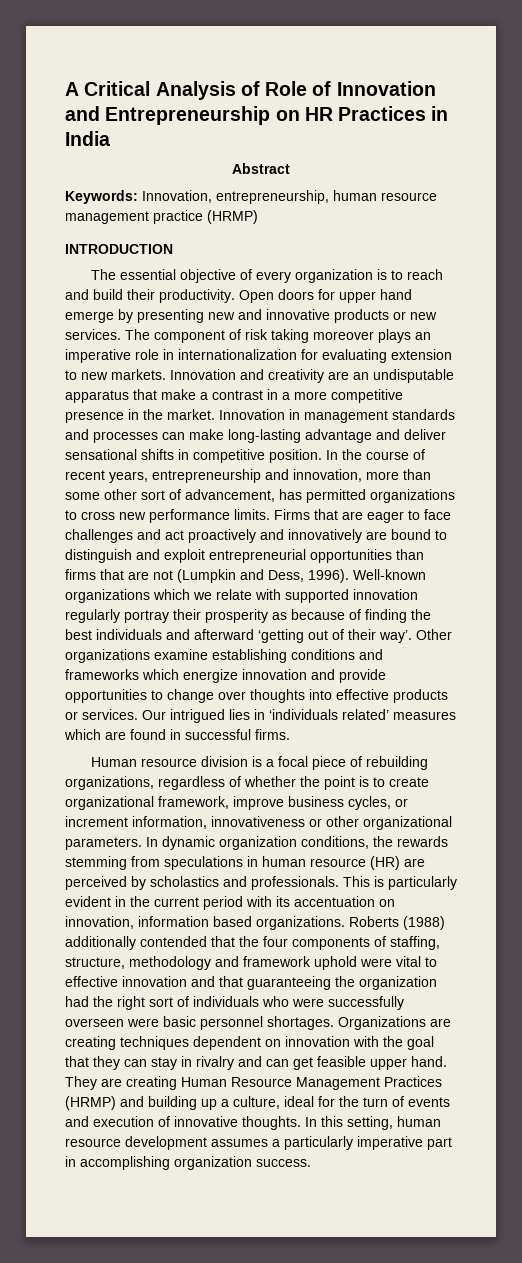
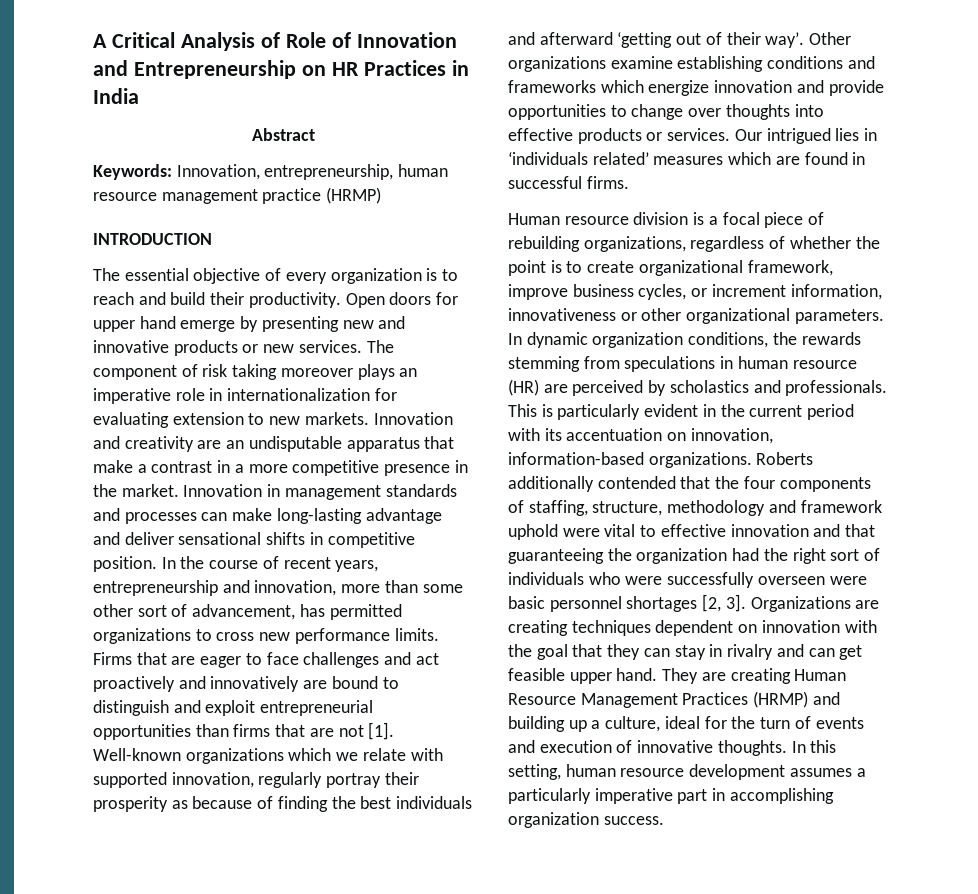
- Firms that are eager to face challenges and act proactively and innovatively are bound to distinguish and exploit entrepreneurial opportunities than firms that are not (Lumpkin and Dess, 1996).
+ Firms that are eager to face challenges and act proactively and innovatively are bound to distinguish and exploit entrepreneurial opportunities than firms that are not [1].
- Well-known organizations which we relate with supported innovation regularly portray their prosperity as because of finding the best individuals and afterward ‘getting out of their way’.
+ Well-known organizations which we relate with supported innovation, regularly portray their prosperity as because of finding the best individuals and afterward ‘getting out of their way’.
- This is particularly evident in the current period with its accentuation on innovation, information based organizations.
+ This is particularly evident in the current period with its accentuation on innovation, information-based organizations.
- Roberts (1988) additionally contended that the four components of staffing, structure, methodology and framework uphold were vital to effective innovation and that guaranteeing the organization had the right sort of individuals who were successfully overseen were basic personnel shortages.
+ Roberts additionally contended that the four components of staffing, structure, methodology and framework uphold were vital to effective innovation and that guaranteeing the organization had the right sort of individuals who were successfully overseen were basic personnel shortages [2, 3].

